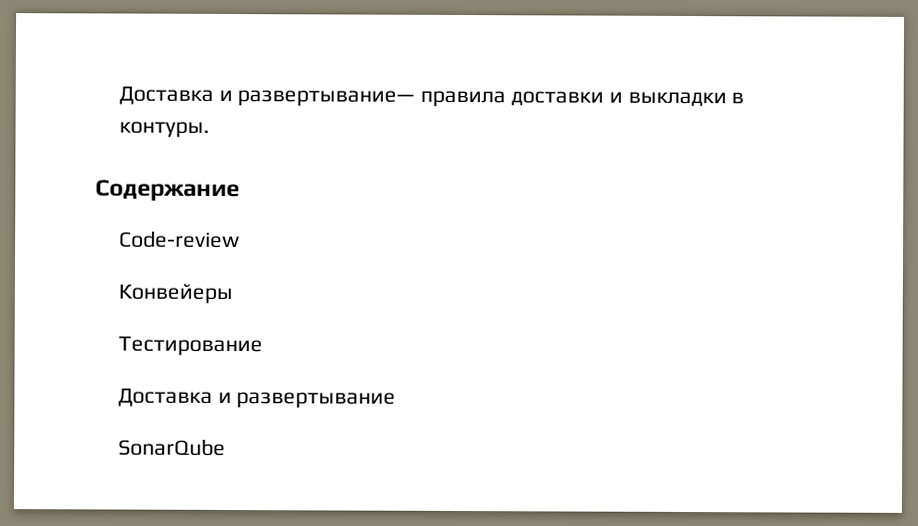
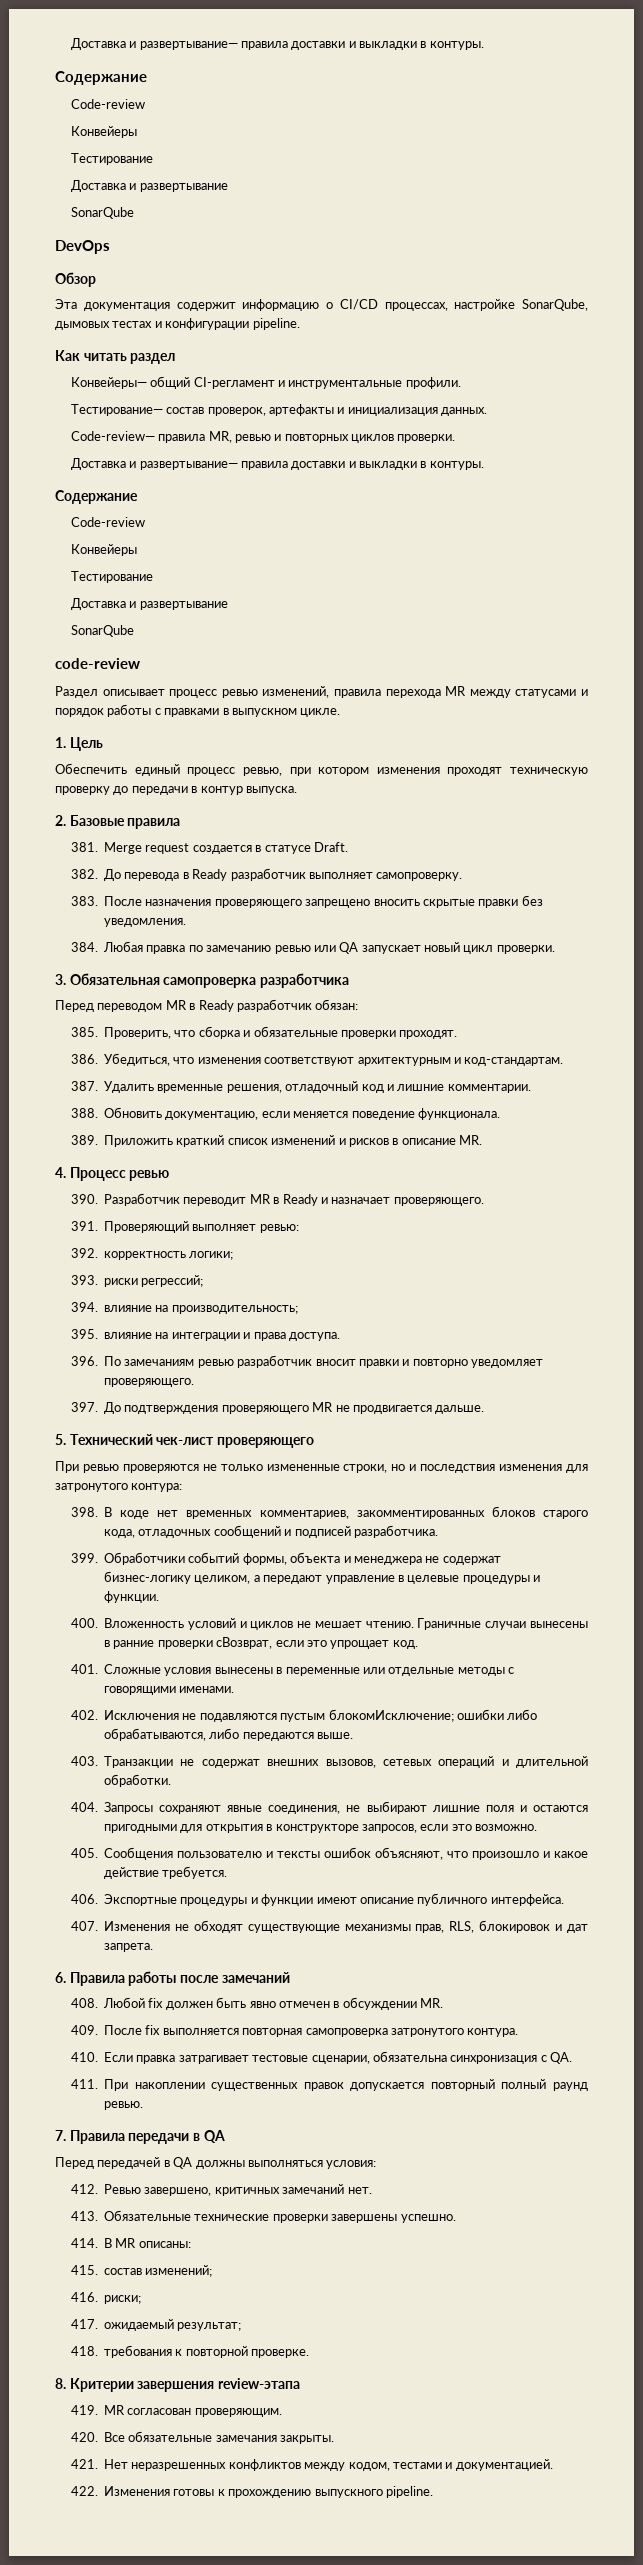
+ DevOps
+ Обзор
+ Эта документация содержит информацию о CI/CD процессах, настройке SonarQube, дымовых тестах и конфигурации pipeline.
+ Как читать раздел
+ Конвейеры— общий CI-регламент и инструментальные профили.
+ Тестирование— состав проверок, артефакты и инициализация данных.
+ Code-review— правила MR, ревью и повторных циклов проверки.
+ Доставка и развертывание— правила доставки и выкладки в контуры.
+ Содержание
+ Code-review
+ Конвейеры
+ Тестирование
+ Доставка и развертывание
+ SonarQube
+ code-review
+ Раздел описывает процесс ревью изменений, правила перехода MR между статусами и порядок работы с правками в выпускном цикле.
+ 1. Цель
+ Обеспечить единый процесс ревью, при котором изменения проходят техническую проверку до передачи в контур выпуска.
+ 2. Базовые правила
+ 381. Merge request создается в статусе Draft.
+ 382. До перевода в Ready разработчик выполняет самопроверку.
+ 383. После назначения проверяющего запрещено вносить скрытые правки без уведомления.
+ 384. Любая правка по замечанию ревью или QA запускает новый цикл проверки.
+ 3. Обязательная самопроверка разработчика
+ Перед переводом MR в Ready разработчик обязан:
+ 385. Проверить, что сборка и обязательные проверки проходят.
+ 386. Убедиться, что изменения соответствуют архитектурным и код-стандартам.
+ 387. Удалить временные решения, отладочный код и лишние комментарии.
+ 388. Обновить документацию, если меняется поведение функционала.
+ 389. Приложить краткий список изменений и рисков в описание MR.
+ 4. Процесс ревью
+ 390. Разработчик переводит MR в Ready и назначает проверяющего.
+ 391. Проверяющий выполняет ревью:
+ 392. корректность логики;
+ 393. риски регрессий;
+ 394. влияние на производительность;
+ 395. влияние на интеграции и права доступа.
+ 396. По замечаниям ревью разработчик вносит правки и повторно уведомляет проверяющего.
+ 397. До подтверждения проверяющего MR не продвигается дальше.
+ 5. Технический чек-лист проверяющего
+ При ревью проверяются не только измененные строки, но и последствия изменения для затронутого контура:
+ 398. В коде нет временных комментариев, закомментированных блоков старого кода, отладочных сообщений и подписей разработчика.
+ 399. Обработчики событий формы, объекта и менеджера не содержат бизнес-логику целиком, а передают управление в целевые процедуры и функции.
+ 400. Вложенность условий и циклов не мешает чтению. Граничные случаи вынесены в ранние проверки сВозврат, если это упрощает код.
+ 401. Сложные условия вынесены в переменные или отдельные методы с говорящими именами.
+ 402. Исключения не подавляются пустым блокомИсключение; ошибки либо обрабатываются, либо передаются выше.
+ 403. Транзакции не содержат внешних вызовов, сетевых операций и длительной обработки.
+ 404. Запросы сохраняют явные соединения, не выбирают лишние поля и остаются пригодными для открытия в конструкторе запросов, если это возможно.
+ 405. Сообщения пользователю и тексты ошибок объясняют, что произошло и какое действие требуется.
+ 406. Экспортные процедуры и функции имеют описание публичного интерфейса.
+ 407. Изменения не обходят существующие механизмы прав, RLS, блокировок и дат запрета.
+ 6. Правила работы после замечаний
+ 408. Любой fix должен быть явно отмечен в обсуждении MR.
+ 409. После fix выполняется повторная самопроверка затронутого контура.
+ 410. Если правка затрагивает тестовые сценарии, обязательна синхронизация с QA.
+ 411. При накоплении существенных правок допускается повторный полный раунд ревью.
+ 7. Правила передачи в QA
+ Перед передачей в QA должны выполняться условия:
+ 412. Ревью завершено, критичных замечаний нет.
+ 413. Обязательные технические проверки завершены успешно.
+ 414. В MR описаны:
+ 415. состав изменений;
+ 416. риски;
+ 417. ожидаемый результат;
+ 418. требования к повторной проверке.
+ 8. Критерии завершения review-этапа
+ 419. MR согласован проверяющим.
+ 420. Все обязательные замечания закрыты.
+ 421. Нет неразрешенных конфликтов между кодом, тестами и документацией.
+ 422. Изменения готовы к прохождению выпускного pipeline.

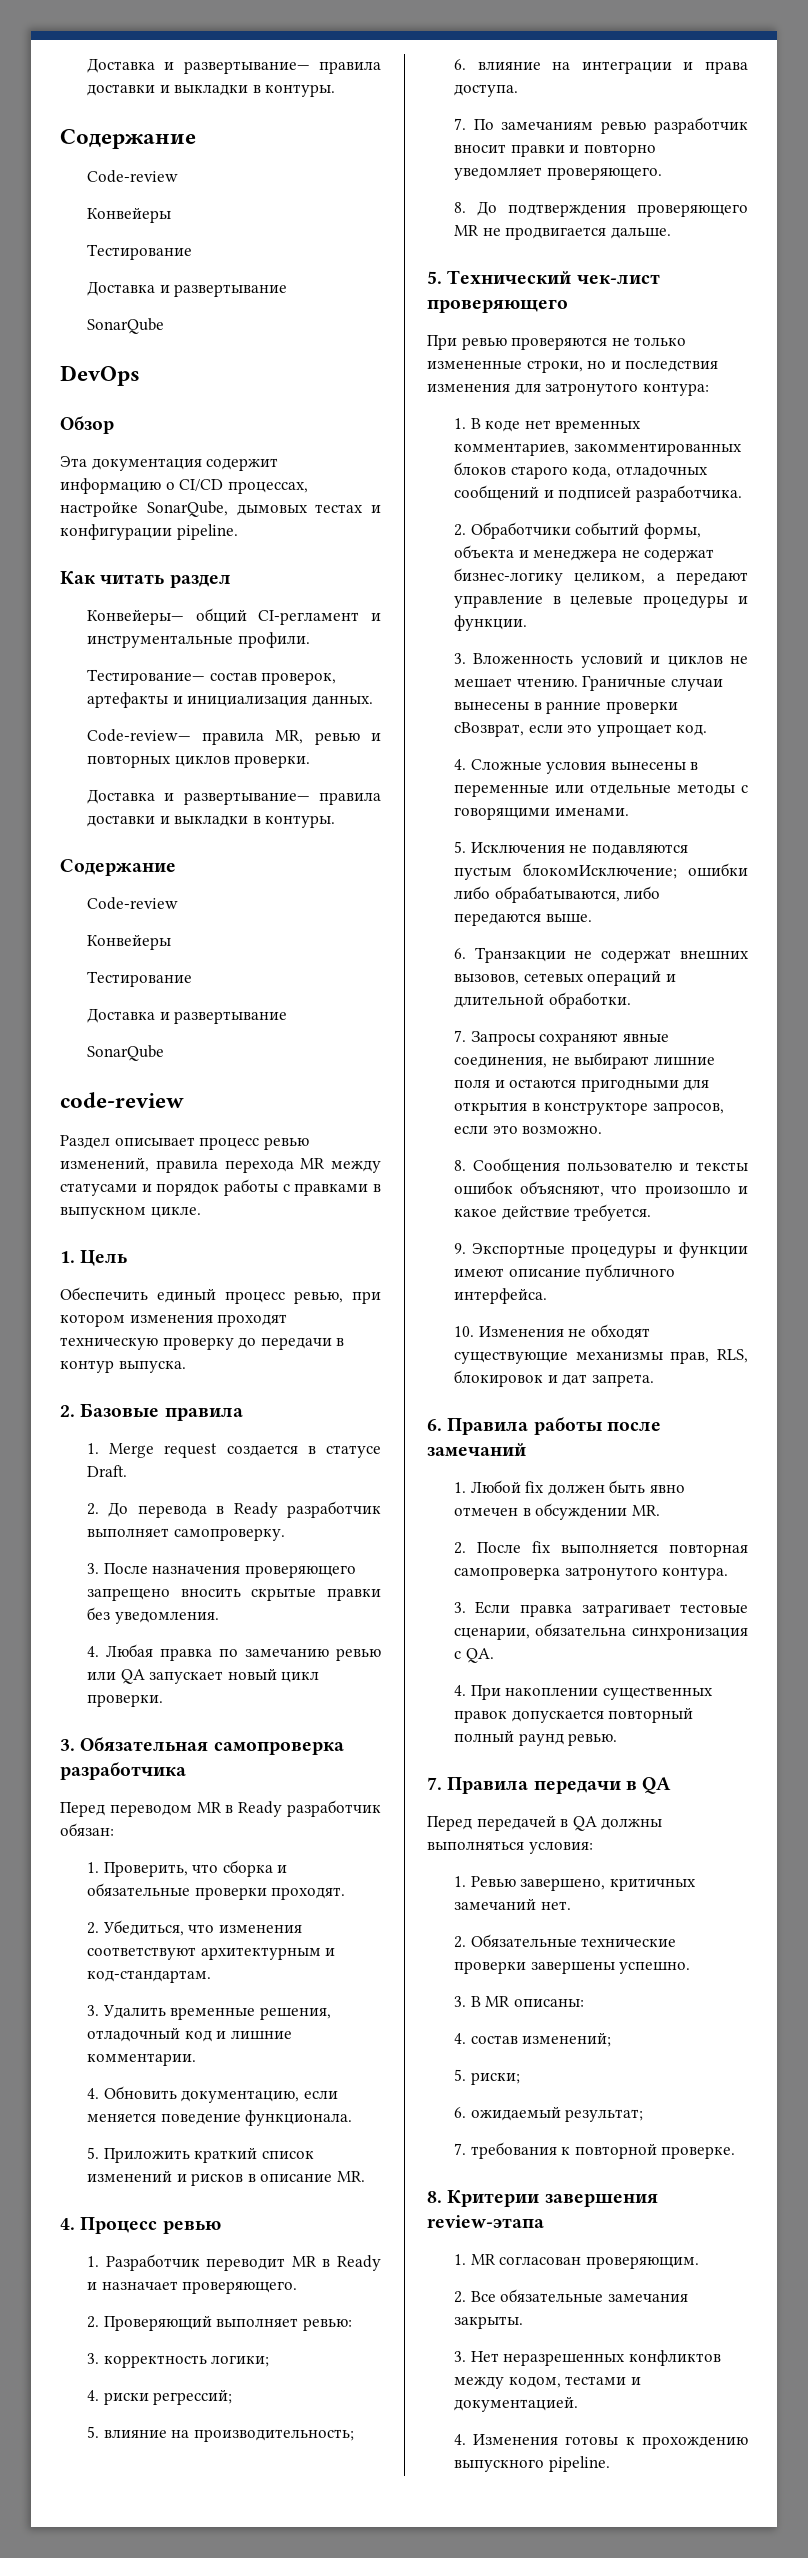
- 381. Merge request создается в статусе Draft.
+ 1. Merge request создается в статусе Draft.
- 382. До перевода в Ready разработчик выполняет самопроверку.
+ 2. До перевода в Ready разработчик выполняет самопроверку.
- 383. После назначения проверяющего запрещено вносить скрытые правки без уведомления.
+ 3. После назначения проверяющего запрещено вносить скрытые правки без уведомления.
- 384. Любая правка по замечанию ревью или QA запускает новый цикл проверки.
+ 4. Любая правка по замечанию ревью или QA запускает новый цикл проверки.
- 385. Проверить, что сборка и обязательные проверки проходят.
+ 1. Проверить, что сборка и обязательные проверки проходят.
- 386. Убедиться, что изменения соответствуют архитектурным и код-стандартам.
+ 2. Убедиться, что изменения соответствуют архитектурным и код-стандартам.
- 387. Удалить временные решения, отладочный код и лишние комментарии.
+ 3. Удалить временные решения, отладочный код и лишние комментарии.
- 388. Обновить документацию, если меняется поведение функционала.
+ 4. Обновить документацию, если меняется поведение функционала.
- 389. Приложить краткий список изменений и рисков в описание MR.
+ 5. Приложить краткий список изменений и рисков в описание MR.
- 390. Разработчик переводит MR в Ready и назначает проверяющего.
+ 1. Разработчик переводит MR в Ready и назначает проверяющего.
- 391. Проверяющий выполняет ревью:
+ 2. Проверяющий выполняет ревью:
- 392. корректность логики;
+ 3. корректность логики;
- 393. риски регрессий;
+ 4. риски регрессий;
- 394. влияние на производительность;
+ 5. влияние на производительность;
- 395. влияние на интеграции и права доступа.
+ 6. влияние на интеграции и права доступа.
- 396. По замечаниям ревью разработчик вносит правки и повторно уведомляет проверяющего.
+ 7. По замечаниям ревью разработчик вносит правки и повторно уведомляет проверяющего.
- 397. До подтверждения проверяющего MR не продвигается дальше.
+ 8. До подтверждения проверяющего MR не продвигается дальше.
- 398. В коде нет временных комментариев, закомментированных блоков старого кода, отладочных сообщений и подписей разработчика.
+ 1. В коде нет временных комментариев, закомментированных блоков старого кода, отладочных сообщений и подписей разработчика.
- 399. Обработчики событий формы, объекта и менеджера не содержат бизнес-логику целиком, а передают управление в целевые процедуры и функции.
+ 2. Обработчики событий формы, объекта и менеджера не содержат бизнес-логику целиком, а передают управление в целевые процедуры и функции.
- 400. Вложенность условий и циклов не мешает чтению.
+ 3. Вложенность условий и циклов не мешает чтению.
- 401. Сложные условия вынесены в переменные или отдельные методы с говорящими именами.
+ 4. Сложные условия вынесены в переменные или отдельные методы с говорящими именами.
- 402. Исключения не подавляются пустым блокомИсключение; ошибки либо обрабатываются, либо передаются выше.
+ 5. Исключения не подавляются пустым блокомИсключение; ошибки либо обрабатываются, либо передаются выше.
- 403. Транзакции не содержат внешних вызовов, сетевых операций и длительной обработки.
+ 6. Транзакции не содержат внешних вызовов, сетевых операций и длительной обработки.
- 404. Запросы сохраняют явные соединения, не выбирают лишние поля и остаются пригодными для открытия в конструкторе запросов, если это возможно.
+ 7. Запросы сохраняют явные соединения, не выбирают лишние поля и остаются пригодными для открытия в конструкторе запросов, если это возможно.
- 405. Сообщения пользователю и тексты ошибок объясняют, что произошло и какое действие требуется.
+ 8. Сообщения пользователю и тексты ошибок объясняют, что произошло и какое действие требуется.
- 406. Экспортные процедуры и функции имеют описание публичного интерфейса.
+ 9. Экспортные процедуры и функции имеют описание публичного интерфейса.
- 407. Изменения не обходят существующие механизмы прав, RLS, блокировок и дат запрета.
+ 10. Изменения не обходят существующие механизмы прав, RLS, блокировок и дат запрета.
- 408. Любой fix должен быть явно отмечен в обсуждении MR.
+ 1. Любой fix должен быть явно отмечен в обсуждении MR.
- 409. После fix выполняется повторная самопроверка затронутого контура.
+ 2. После fix выполняется повторная самопроверка затронутого контура.
- 410. Если правка затрагивает тестовые сценарии, обязательна синхронизация с QA.
+ 3. Если правка затрагивает тестовые сценарии, обязательна синхронизация с QA.
- 411. При накоплении существенных правок допускается повторный полный раунд ревью.
+ 4. При накоплении существенных правок допускается повторный полный раунд ревью.
- 412. Ревью завершено, критичных замечаний нет.
+ 1. Ревью завершено, критичных замечаний нет.
- 413. Обязательные технические проверки завершены успешно.
+ 2. Обязательные технические проверки завершены успешно.
- 414. В MR описаны:
+ 3. В MR описаны:
- 415. состав изменений;
+ 4. состав изменений;
- 416. риски;
+ 5. риски;
- 417. ожидаемый результат;
+ 6. ожидаемый результат;
- 418. требования к повторной проверке.
+ 7. требования к повторной проверке.
- 419. MR согласован проверяющим.
+ 1. MR согласован проверяющим.
- 420. Все обязательные замечания закрыты.
+ 2. Все обязательные замечания закрыты.
- 421. Нет неразрешенных конфликтов между кодом, тестами и документацией.
+ 3. Нет неразрешенных конфликтов между кодом, тестами и документацией.
- 422. Изменения готовы к прохождению выпускного pipeline.
+ 4. Изменения готовы к прохождению выпускного pipeline.

